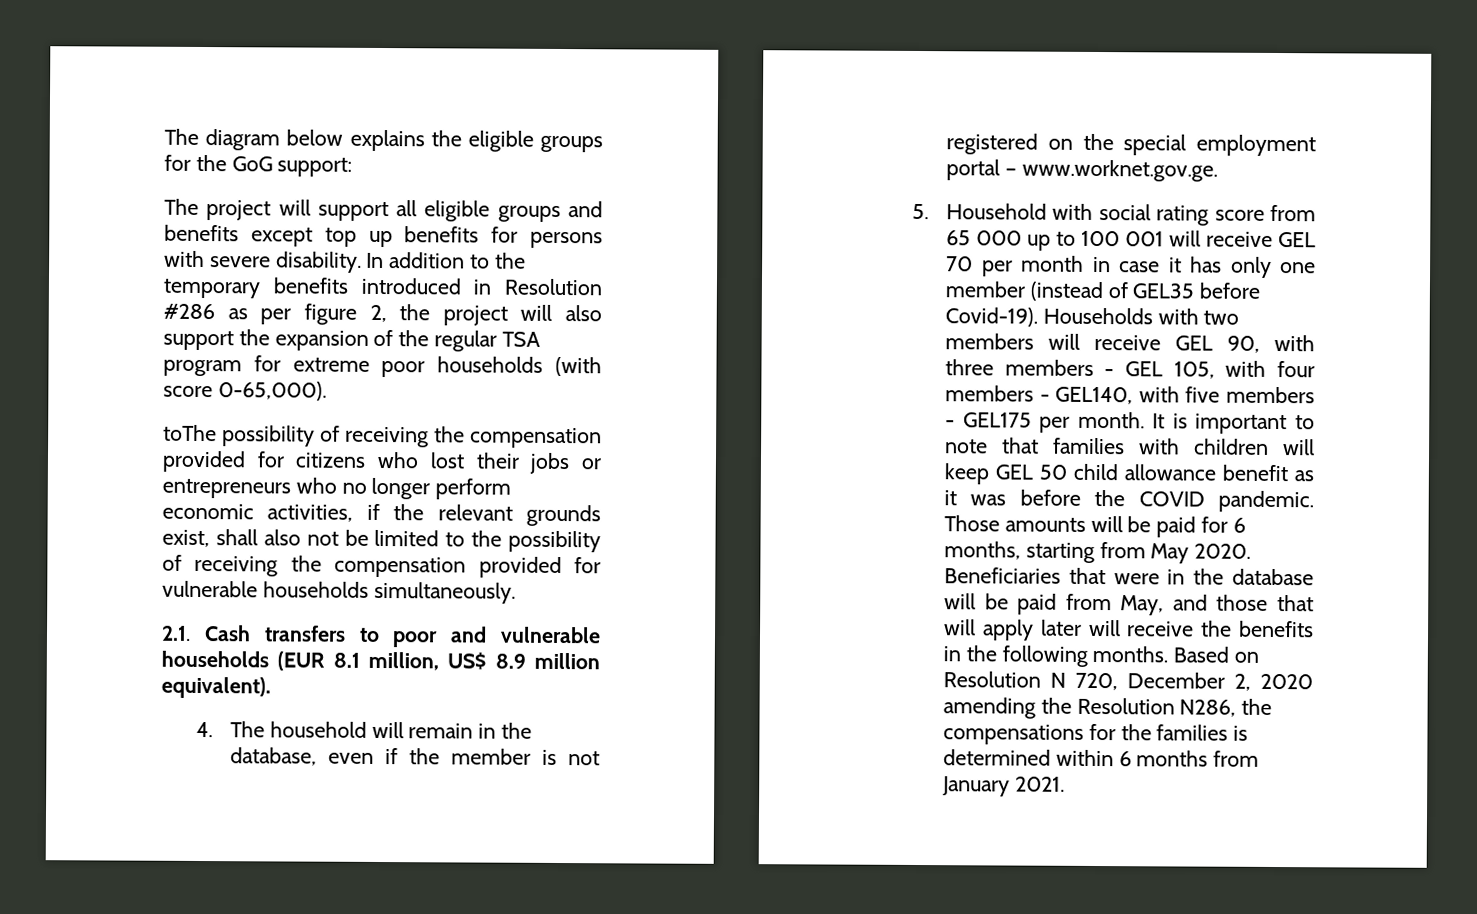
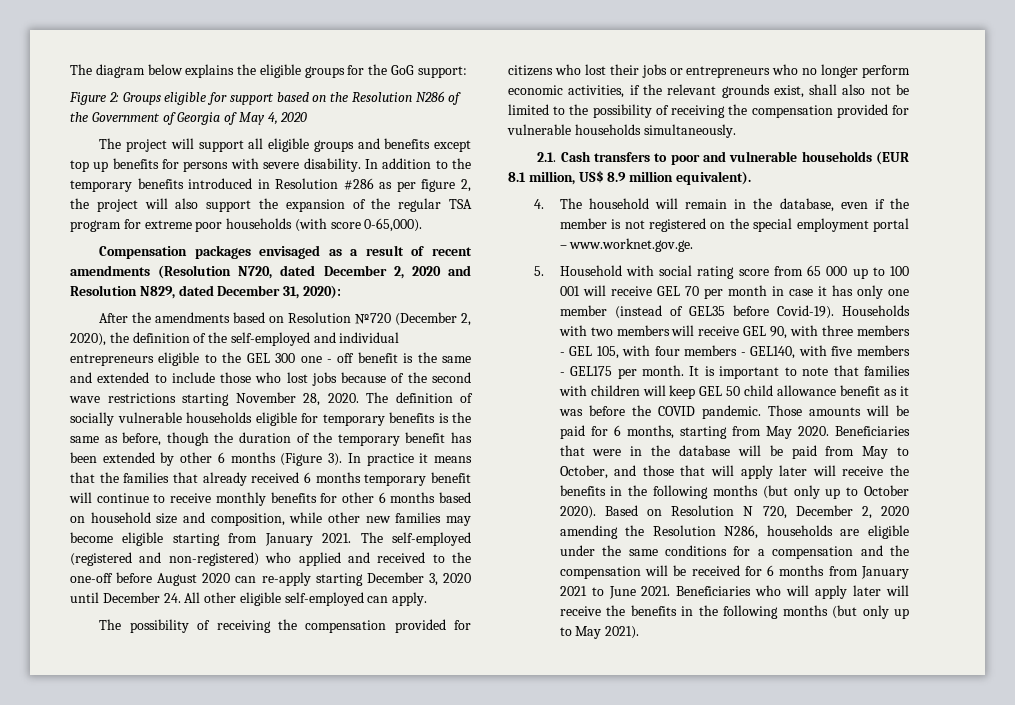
+ Figure 2: Groups eligible for support based on the Resolution N286 of the Government of Georgia of May 4, 2020
- toThe possibility of receiving the compensation provided for citizens who lost their jobs or entrepreneurs who no longer perform economic activities, if the relevant grounds exist, shall also not be limited to the possibility of receiving the compensation provided for vulnerable households simultaneously.
+ Compensation packages envisaged as a result of recent amendments (Resolution N720, dated December 2, 2020 and Resolution N829, dated December 31, 2020):
+ After the amendments based on Resolution №720 (December 2, 2020), the definition of the self-employed and individual entrepreneurs eligible to the GEL 300 one - off benefit is the same and extended to include those who lost jobs because of the second wave restrictions starting November 28, 2020. The definition of socially vulnerable households eligible for temporary benefits is the same as before, though the duration of the temporary benefit has been extended by other 6 months (Figure 3). In practice it means that the families that already received 6 months temporary benefit will continue to receive monthly benefits for other 6 months based on household size and composition, while other new families may become eligible starting from January 2021. The self-employed (registered and non-registered) who applied and received to the one-off before August 2020 can re-apply starting December 3, 2020 until December 24. All other eligible self-employed can apply.
+ The possibility of receiving the compensation provided for citizens who lost their jobs or entrepreneurs who no longer perform economic activities, if the relevant grounds exist, shall also not be limited to the possibility of receiving the compensation provided for vulnerable households simultaneously.
- Beneficiaries that were in the database will be paid from May, and those that will apply later will receive the benefits in the following months.
+ Beneficiaries that were in the database will be paid from May to October, and those that will apply later will receive the benefits in the following months (but only up to October 2020).
- Based on Resolution N 720, December 2, 2020 amending the Resolution N286, the compensations for the families is determined within 6 months from January 2021.
+ Based on Resolution N 720, December 2, 2020 amending the Resolution N286, households are eligible under the same conditions for a compensation and the compensation will be received for 6 months from January 2021 to June 2021. Beneficiaries who will apply later will receive the benefits in the following months (but only up to May 2021).

